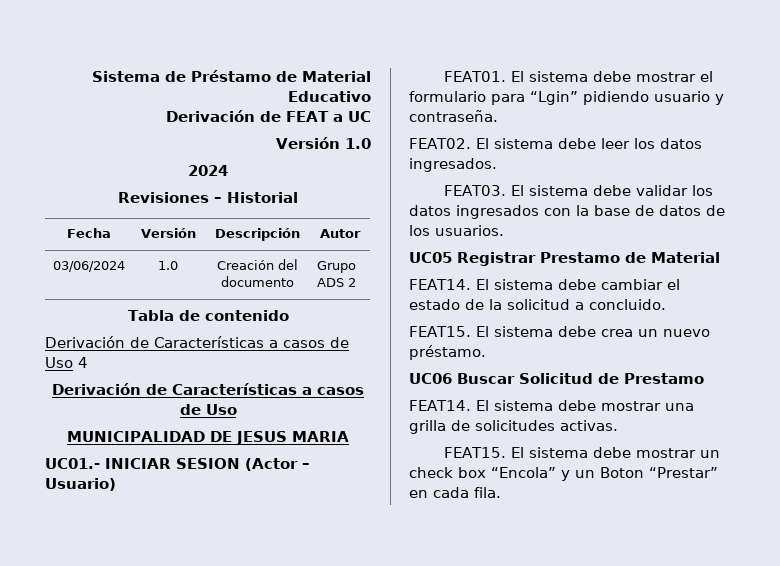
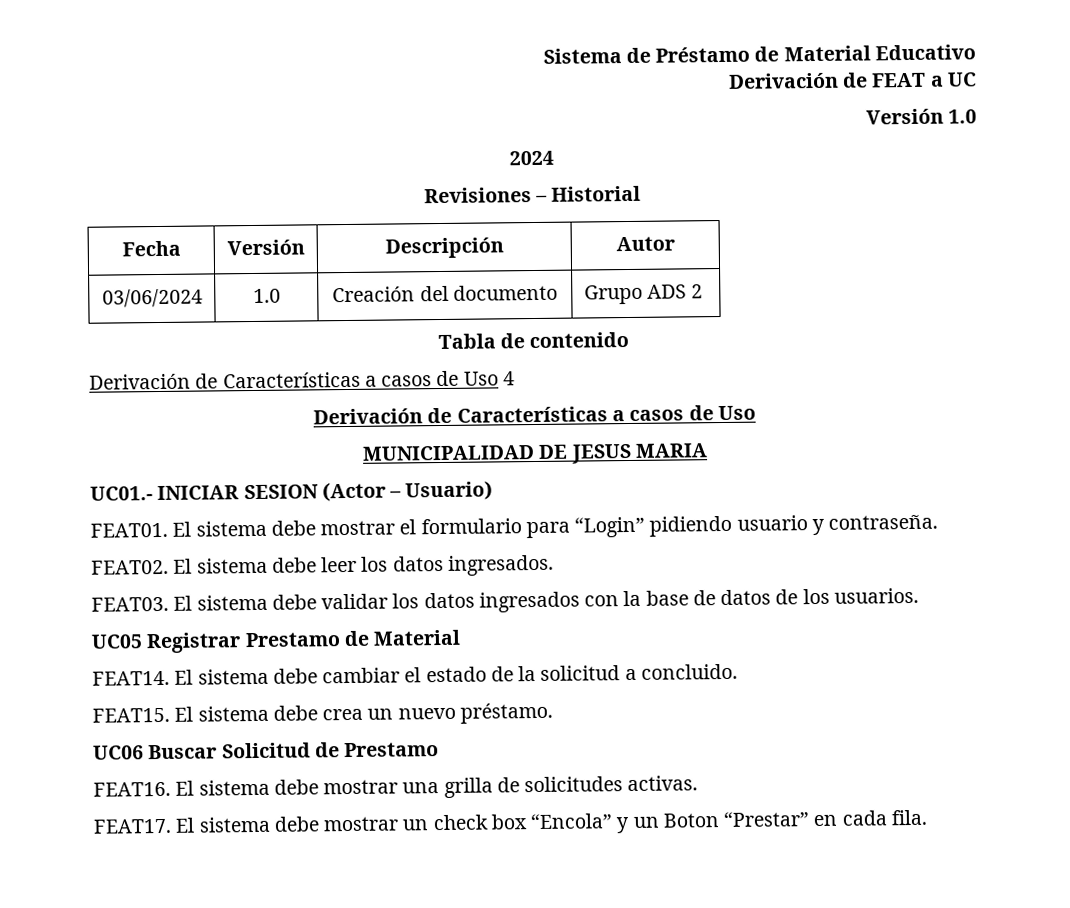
- El sistema debe mostrar el formulario para “Lgin” pidiendo usuario y contraseña.
+ El sistema debe mostrar el formulario para “Login” pidiendo usuario y contraseña.
  UC06 Buscar Solicitud de Prestamo
- FEAT14.
+ FEAT16.
  El sistema debe mostrar una grilla de solicitudes activas.
- FEAT15.
+ FEAT17.

